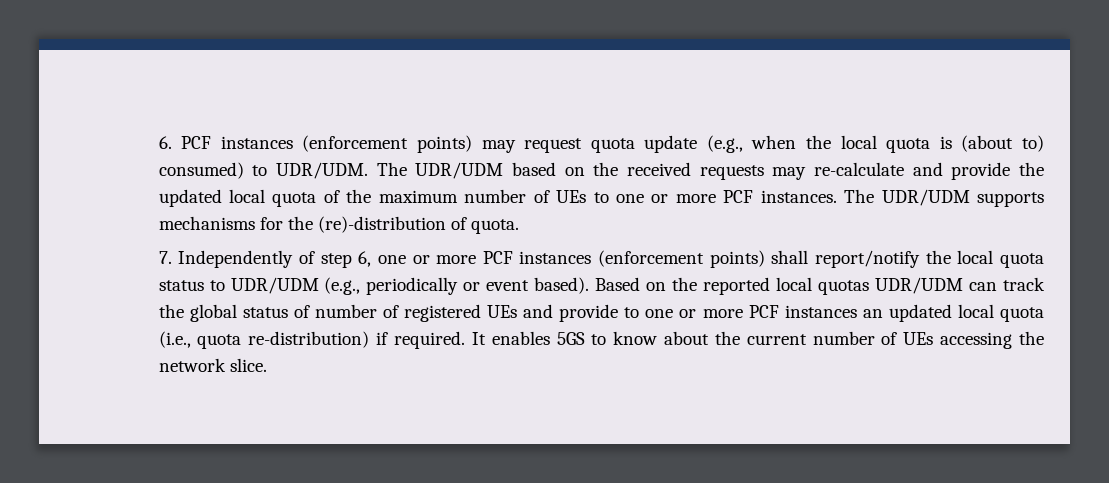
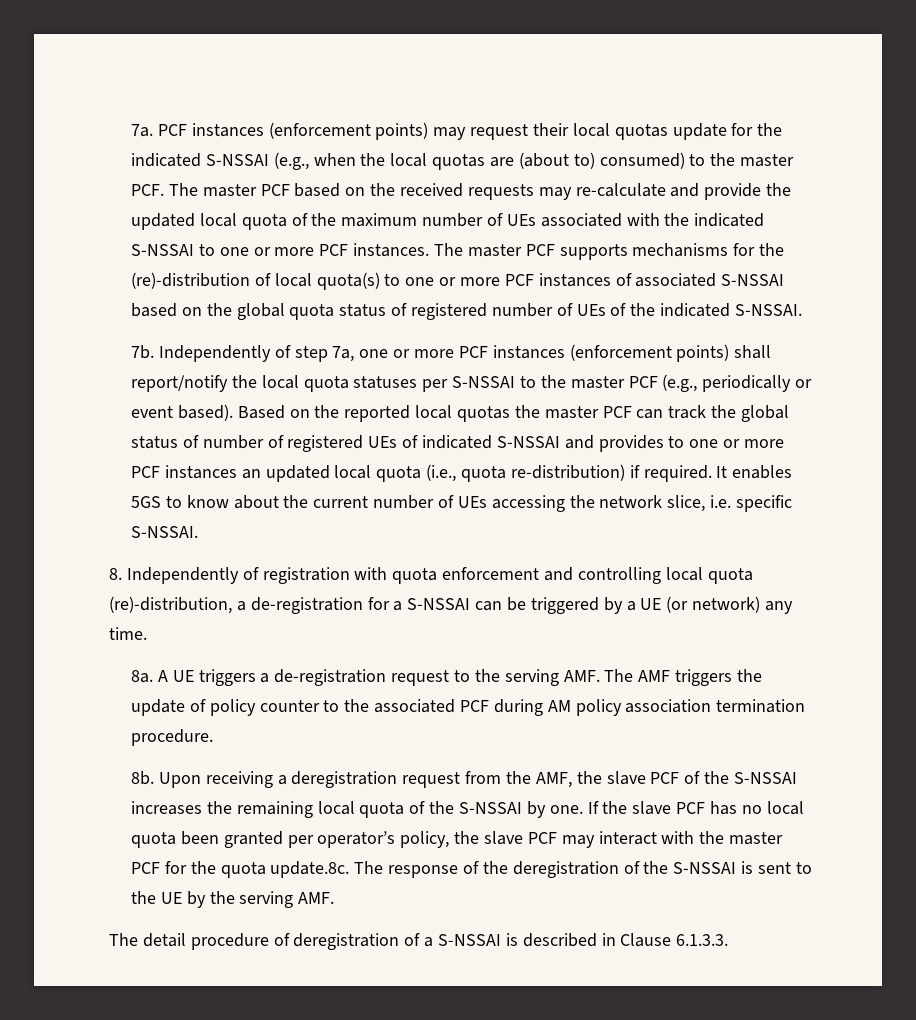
- 6. PCF instances (enforcement points) may request quota update (e.g., when the local quota is (about to) consumed) to UDR/UDM. The UDR/UDM based on the received requests may re-calculate and provide the updated local quota of the maximum number of UEs to one or more PCF instances.
+ 7a. PCF instances (enforcement points) may request their local quotas update for the indicated S-NSSAI (e.g., when the local quotas are (about to) consumed) to the master PCF. The master PCF based on the received requests may re-calculate and provide the updated local quota of the maximum number of UEs associated with the indicated S-NSSAI to one or more PCF instances.
- The UDR/UDM supports mechanisms for the (re)-distribution of quota.
- 7. Independently of step 6, one or more PCF instances (enforcement points) shall report/notify the local quota status to UDR/UDM (e.g., periodically or event based).
+ The master PCF supports mechanisms for the (re)-distribution of local quota(s) to one or more PCF instances of associated S-NSSAI based on the global quota status of registered number of UEs of the indicated S-NSSAI.
+ 7b. Independently of step 7a, one or more PCF instances (enforcement points) shall report/notify the local quota statuses per S-NSSAI to the master PCF (e.g., periodically or event based).
- Based on the reported local quotas UDR/UDM can track the global status of number of registered UEs and provide to one or more PCF instances an updated local quota (i.e., quota re-distribution) if required.
+ Based on the reported local quotas the master PCF can track the global status of number of registered UEs of indicated S-NSSAI and provides to one or more PCF instances an updated local quota (i.e., quota re-distribution) if required.
- It enables 5GS to know about the current number of UEs accessing the network slice.
+ It enables 5GS to know about the current number of UEs accessing the network slice, i.e. specific S-NSSAI.
+ 8. Independently of registration with quota enforcement and controlling local quota (re)-distribution, a de-registration for a S-NSSAI can be triggered by a UE (or network) any time.
+ 8a. A UE triggers a de-registration request to the serving AMF. The AMF triggers the update of policy counter to the associated PCF during AM policy association termination procedure.
+ 8b. Upon receiving a deregistration request from the AMF, the slave PCF of the S-NSSAI increases the remaining local quota of the S-NSSAI by one. If the slave PCF has no local quota been granted per operator’s policy, the slave PCF may interact with the master PCF for the quota update.8c. The response of the deregistration of the S-NSSAI is sent to the UE by the serving AMF.
+ The detail procedure of deregistration of a S-NSSAI is described in Clause 6.1.3.3.

